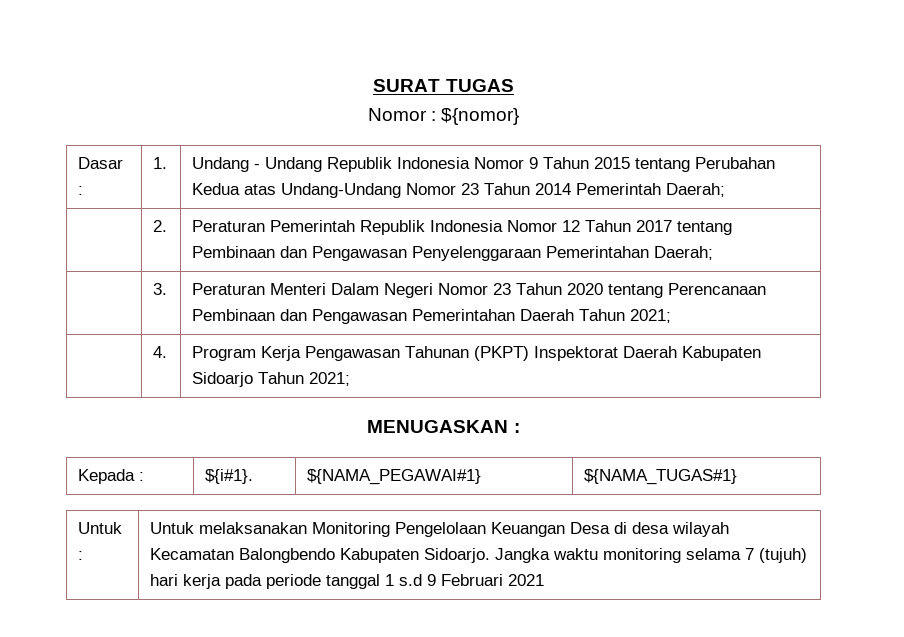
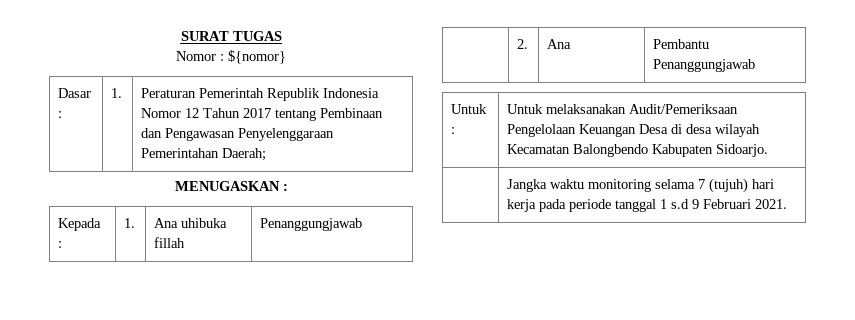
- Dasar : | 1. | Undang - Undang Republik Indonesia Nomor 9 Tahun 2015 tentang Perubahan Kedua atas Undang-Undang Nomor 23 Tahun 2014 Pemerintah Daerah;
- | 2. | Peraturan Pemerintah Republik Indonesia Nomor 12 Tahun 2017 tentang Pembinaan dan Pengawasan Penyelenggaraan Pemerintahan Daerah;
+ Dasar : | 1. | Peraturan Pemerintah Republik Indonesia Nomor 12 Tahun 2017 tentang Pembinaan dan Pengawasan Penyelenggaraan Pemerintahan Daerah;
- | 3. | Peraturan Menteri Dalam Negeri Nomor 23 Tahun 2020 tentang Perencanaan Pembinaan dan Pengawasan Pemerintahan Daerah Tahun 2021;
- | 4. | Program Kerja Pengawasan Tahunan (PKPT) Inspektorat Daerah Kabupaten Sidoarjo Tahun 2021;
  MENUGASKAN :
- Kepada : | ${i#1}. | ${NAMA_PEGAWAI#1} | ${NAMA_TUGAS#1}
+ Kepada : | 1. | Ana uhibuka fillah | Penanggungjawab
+ | 2. | Ana | Pembantu Penanggungjawab
- Untuk : | Untuk melaksanakan Monitoring Pengelolaan Keuangan Desa di desa wilayah Kecamatan Balongbendo Kabupaten Sidoarjo. Jangka waktu monitoring selama 7 (tujuh) hari kerja pada periode tanggal 1 s.d 9 Februari 2021
+ Untuk : | Untuk melaksanakan Audit/Pemeriksaan Pengelolaan Keuangan Desa di desa wilayah Kecamatan Balongbendo Kabupaten Sidoarjo.
+ | Jangka waktu monitoring selama 7 (tujuh) hari kerja pada periode tanggal 1 s.d 9 Februari 2021.

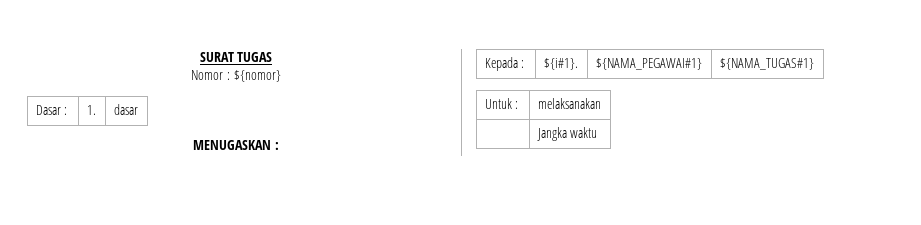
- Dasar : | 1. | Peraturan Pemerintah Republik Indonesia Nomor 12 Tahun 2017 tentang Pembinaan dan Pengawasan Penyelenggaraan Pemerintahan Daerah;
+ Dasar : | 1. | dasar
  MENUGASKAN :
- Kepada : | 1. | Ana uhibuka fillah | Penanggungjawab
- | 2. | Ana | Pembantu Penanggungjawab
+ Kepada : | ${i#1}. | ${NAMA_PEGAWAI#1} | ${NAMA_TUGAS#1}
- Untuk : | Untuk melaksanakan Audit/Pemeriksaan Pengelolaan Keuangan Desa di desa wilayah Kecamatan Balongbendo Kabupaten Sidoarjo.
- | Jangka waktu monitoring selama 7 (tujuh) hari kerja pada periode tanggal 1 s.d 9 Februari 2021.
+ Untuk : | melaksanakan
+ | Jangka waktu

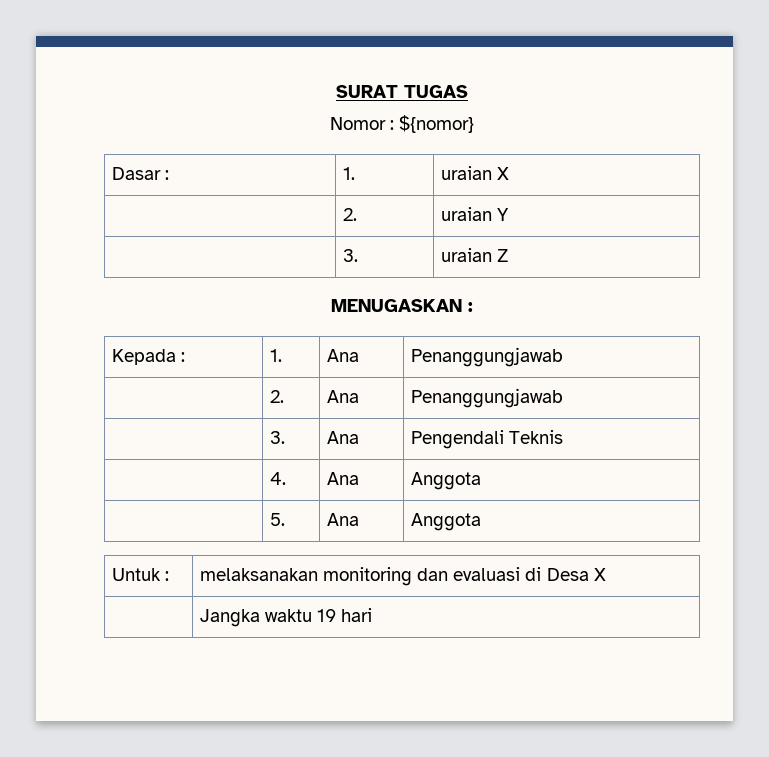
- Dasar : | 1. | dasar
+ Dasar : | 1. | uraian X
+ | 2. | uraian Y
+ | 3. | uraian Z
  MENUGASKAN :
- Kepada : | ${i#1}. | ${NAMA_PEGAWAI#1} | ${NAMA_TUGAS#1}
- Untuk : | melaksanakan
+ Kepada : | 1. | Ana | Penanggungjawab
+ | 2. | Ana | Penanggungjawab
+ | 3. | Ana | Pengendali Teknis
+ | 4. | Ana | Anggota
+ | 5. | Ana | Anggota
+ Untuk : | melaksanakan monitoring dan evaluasi di Desa X
- | Jangka waktu
+ | Jangka waktu 19 hari

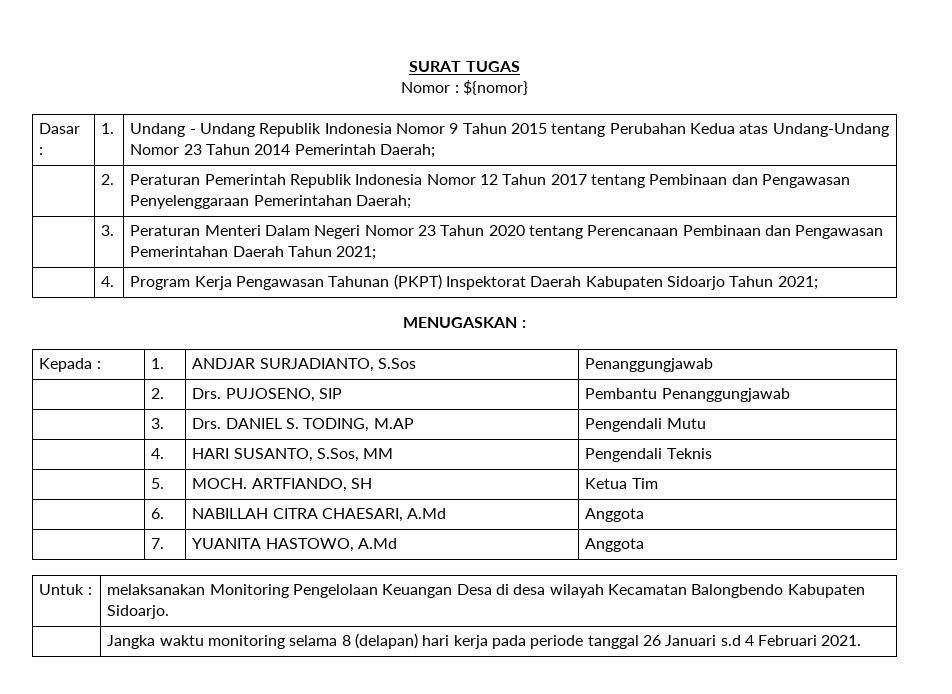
- Dasar : | 1. | uraian X
- | 2. | uraian Y
- | 3. | uraian Z
+ Dasar : | 1. | Undang - Undang Republik Indonesia Nomor 9 Tahun 2015 tentang Perubahan Kedua atas Undang-Undang Nomor 23 Tahun 2014 Pemerintah Daerah;
+ | 2. | Peraturan Pemerintah Republik Indonesia Nomor 12 Tahun 2017 tentang Pembinaan dan Pengawasan Penyelenggaraan Pemerintahan Daerah;
+ | 3. | Peraturan Menteri Dalam Negeri Nomor 23 Tahun 2020 tentang Perencanaan Pembinaan dan Pengawasan Pemerintahan Daerah Tahun 2021;
+ | 4. | Program Kerja Pengawasan Tahunan (PKPT) Inspektorat Daerah Kabupaten Sidoarjo Tahun 2021;
- Kepada : | 1. | Ana | Penanggungjawab
+ Kepada : | 1. | ANDJAR SURJADIANTO, S.Sos | Penanggungjawab
- | 2. | Ana | Penanggungjawab
- | 3. | Ana | Pengendali Teknis
- | 4. | Ana | Anggota
- | 5. | Ana | Anggota
- Untuk : | melaksanakan monitoring dan evaluasi di Desa X
- | Jangka waktu 19 hari
+ | 2. | Drs. PUJOSENO, SIP | Pembantu Penanggungjawab
+ | 3. | Drs. DANIEL S. TODING, M.AP | Pengendali Mutu
+ | 4. | HARI SUSANTO, S.Sos, MM | Pengendali Teknis
+ | 5. | MOCH. ARTFIANDO, SH | Ketua Tim
+ | 6. | NABILLAH CITRA CHAESARI, A.Md | Anggota
+ | 7. | YUANITA HASTOWO, A.Md | Anggota
+ Untuk : | melaksanakan Monitoring Pengelolaan Keuangan Desa di desa wilayah Kecamatan Balongbendo Kabupaten Sidoarjo.
+ | Jangka waktu monitoring selama 8 (delapan) hari kerja pada periode tanggal 26 Januari s.d 4 Februari 2021.

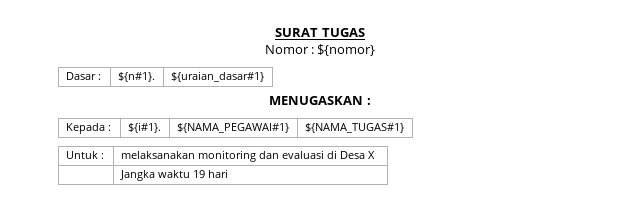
- Dasar : | 1. | Undang - Undang Republik Indonesia Nomor 9 Tahun 2015 tentang Perubahan Kedua atas Undang-Undang Nomor 23 Tahun 2014 Pemerintah Daerah;
- | 2. | Peraturan Pemerintah Republik Indonesia Nomor 12 Tahun 2017 tentang Pembinaan dan Pengawasan Penyelenggaraan Pemerintahan Daerah;
- | 3. | Peraturan Menteri Dalam Negeri Nomor 23 Tahun 2020 tentang Perencanaan Pembinaan dan Pengawasan Pemerintahan Daerah Tahun 2021;
- | 4. | Program Kerja Pengawasan Tahunan (PKPT) Inspektorat Daerah Kabupaten Sidoarjo Tahun 2021;
+ Dasar : | ${n#1}. | ${uraian_dasar#1}
  MENUGASKAN :
- Kepada : | 1. | ANDJAR SURJADIANTO, S.Sos | Penanggungjawab
- | 2. | Drs. PUJOSENO, SIP | Pembantu Penanggungjawab
- | 3. | Drs. DANIEL S. TODING, M.AP | Pengendali Mutu
- | 4. | HARI SUSANTO, S.Sos, MM | Pengendali Teknis
- | 5. | MOCH. ARTFIANDO, SH | Ketua Tim
- | 6. | NABILLAH CITRA CHAESARI, A.Md | Anggota
- | 7. | YUANITA HASTOWO, A.Md | Anggota
- Untuk : | melaksanakan Monitoring Pengelolaan Keuangan Desa di desa wilayah Kecamatan Balongbendo Kabupaten Sidoarjo.
- | Jangka waktu monitoring selama 8 (delapan) hari kerja pada periode tanggal 26 Januari s.d 4 Februari 2021.
+ Kepada : | ${i#1}. | ${NAMA_PEGAWAI#1} | ${NAMA_TUGAS#1}
+ Untuk : | melaksanakan monitoring dan evaluasi di Desa X
+ | Jangka waktu 19 hari

